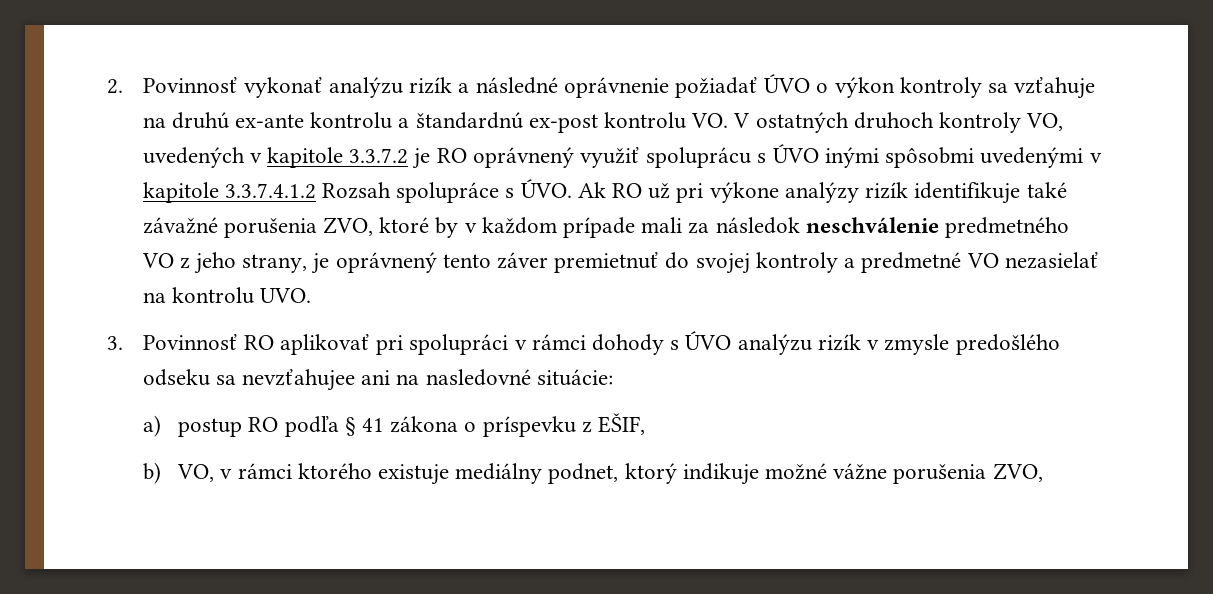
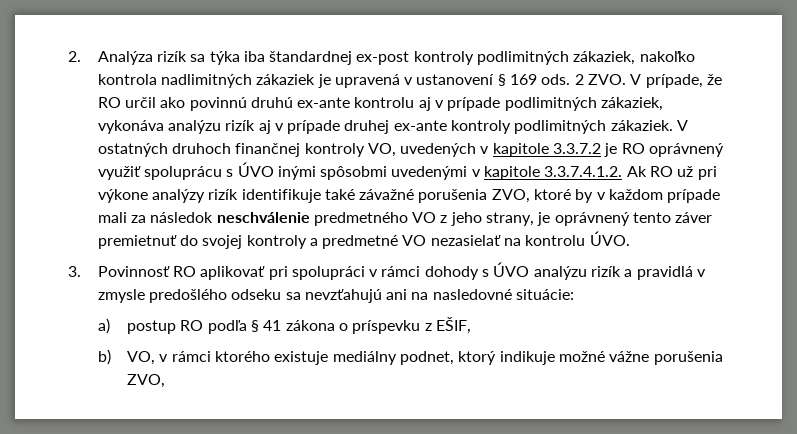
- 2. Povinnosť vykonať analýzu rizík a následné oprávnenie požiadať ÚVO o výkon kontroly sa vzťahuje na druhú ex-ante kontrolu a štandardnú ex-post kontrolu VO. V ostatných druhoch kontroly VO, uvedených v kapitole 3.3.7.2 je RO oprávnený využiť spoluprácu s ÚVO inými spôsobmi uvedenými v kapitole 3.3.7.4.1.2 Rozsah spolupráce s ÚVO. Ak RO už pri výkone analýzy rizík identifikuje také závažné porušenia ZVO, ktoré by v každom prípade mali za následok neschválenie predmetného VO z jeho strany, je oprávnený tento záver premietnuť do svojej kontroly a predmetné VO nezasielať na kontrolu UVO.
+ 2. Analýza rizík sa týka iba štandardnej ex-post kontroly podlimitných zákaziek, nakoľko kontrola nadlimitných zákaziek je upravená v ustanovení § 169 ods. 2 ZVO. V prípade, že RO určil ako povinnú druhú ex-ante kontrolu aj v prípade podlimitných zákaziek, vykonáva analýzu rizík aj v prípade druhej ex-ante kontroly podlimitných zákaziek. V ostatných druhoch finančnej kontroly VO, uvedených v kapitole 3.3.7.2 je RO oprávnený využiť spoluprácu s ÚVO inými spôsobmi uvedenými v kapitole 3.3.7.4.1.2. Ak RO už pri výkone analýzy rizík identifikuje také závažné porušenia ZVO, ktoré by v každom prípade mali za následok neschválenie predmetného VO z jeho strany, je oprávnený tento záver premietnuť do svojej kontroly a predmetné VO nezasielať na kontrolu ÚVO.
- 3. Povinnosť RO aplikovať pri spolupráci v rámci dohody s ÚVO analýzu rizík v zmysle predošlého odseku sa nevzťahujee ani na nasledovné situácie:
+ 3. Povinnosť RO aplikovať pri spolupráci v rámci dohody s ÚVO analýzu rizík a pravidlá v zmysle predošlého odseku sa nevzťahujú ani na nasledovné situácie:

